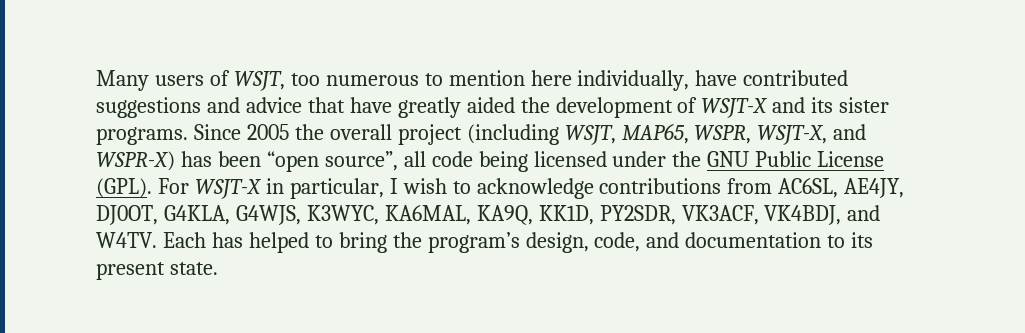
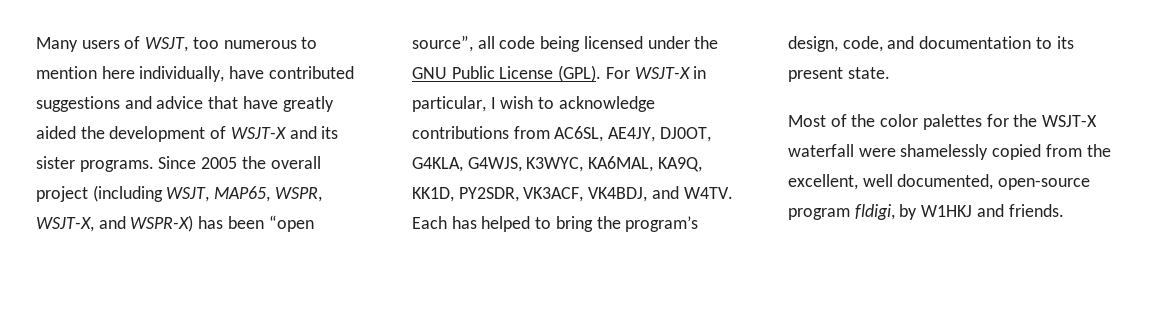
+ Most of the color palettes for the WSJT-X waterfall were shamelessly copied from the excellent, well documented, open-source program fldigi, by W1HKJ and friends.

